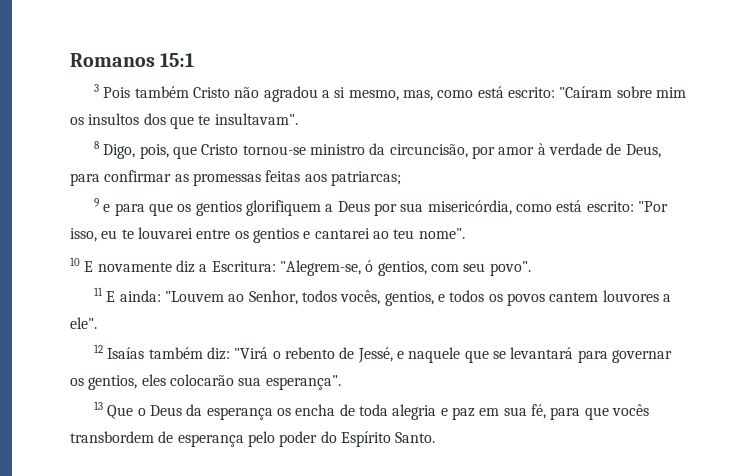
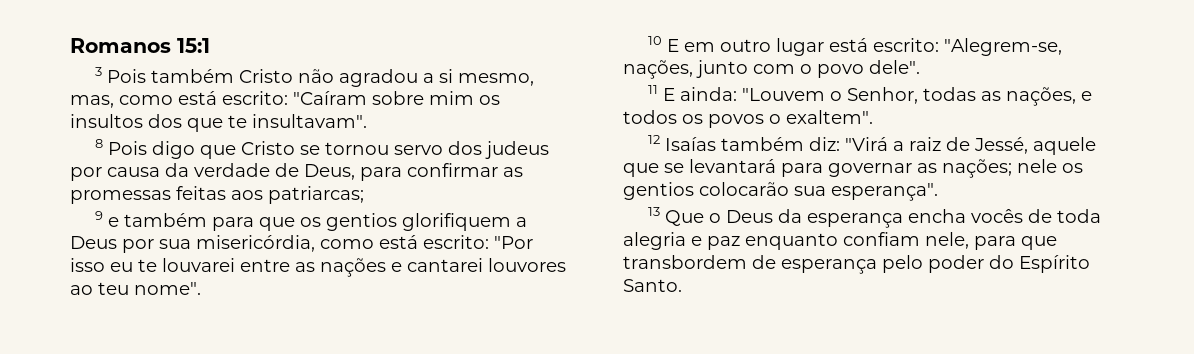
- 8 Digo, pois, que Cristo tornou-se ministro da circuncisão, por amor à verdade de Deus, para confirmar as promessas feitas aos patriarcas;
+ 8 Pois digo que Cristo se tornou servo dos judeus por causa da verdade de Deus, para confirmar as promessas feitas aos patriarcas;
- 9 e para que os gentios glorifiquem a Deus por sua misericórdia, como está escrito: "Por isso, eu te louvarei entre os gentios e cantarei ao teu nome".
+ 9 e também para que os gentios glorifiquem a Deus por sua misericórdia, como está escrito: "Por isso eu te louvarei entre as nações e cantarei louvores ao teu nome".
- 10 E novamente diz a Escritura: "Alegrem-se, ó gentios, com seu povo".
- 11 E ainda: "Louvem ao Senhor, todos vocês, gentios, e todos os povos cantem louvores a ele".
+ 10 E em outro lugar está escrito: "Alegrem-se, nações, junto com o povo dele".
+ 11 E ainda: "Louvem o Senhor, todas as nações, e todos os povos o exaltem".
- 12 Isaías também diz: "Virá o rebento de Jessé, e naquele que se levantará para governar os gentios, eles colocarão sua esperança".
+ 12 Isaías também diz: "Virá a raiz de Jessé, aquele que se levantará para governar as nações; nele os gentios colocarão sua esperança".
- 13 Que o Deus da esperança os encha de toda alegria e paz em sua fé, para que vocês transbordem de esperança pelo poder do Espírito Santo.
+ 13 Que o Deus da esperança encha vocês de toda alegria e paz enquanto confiam nele, para que transbordem de esperança pelo poder do Espírito Santo.

